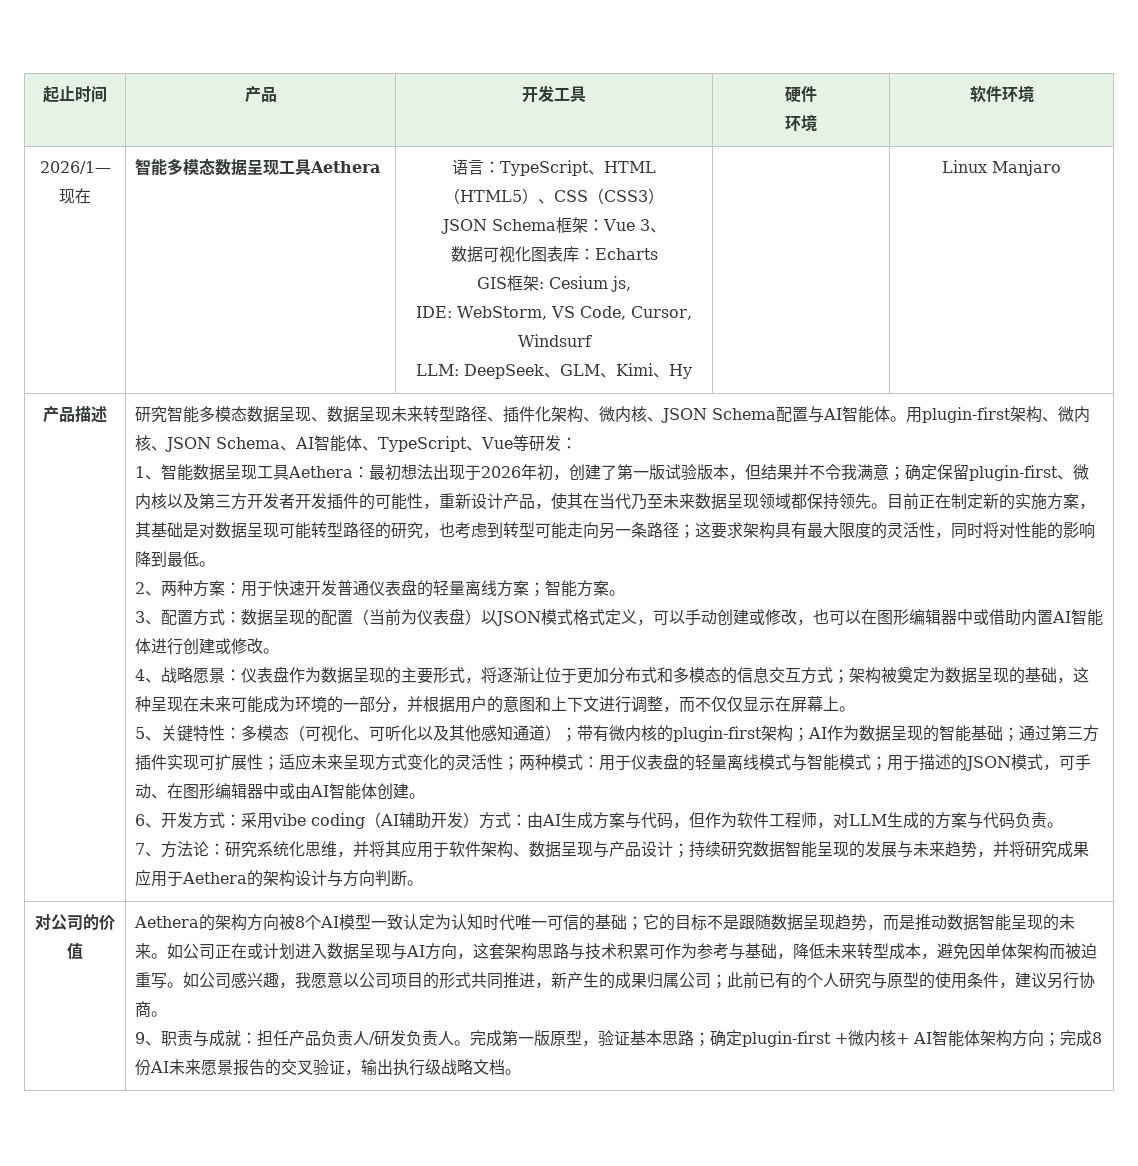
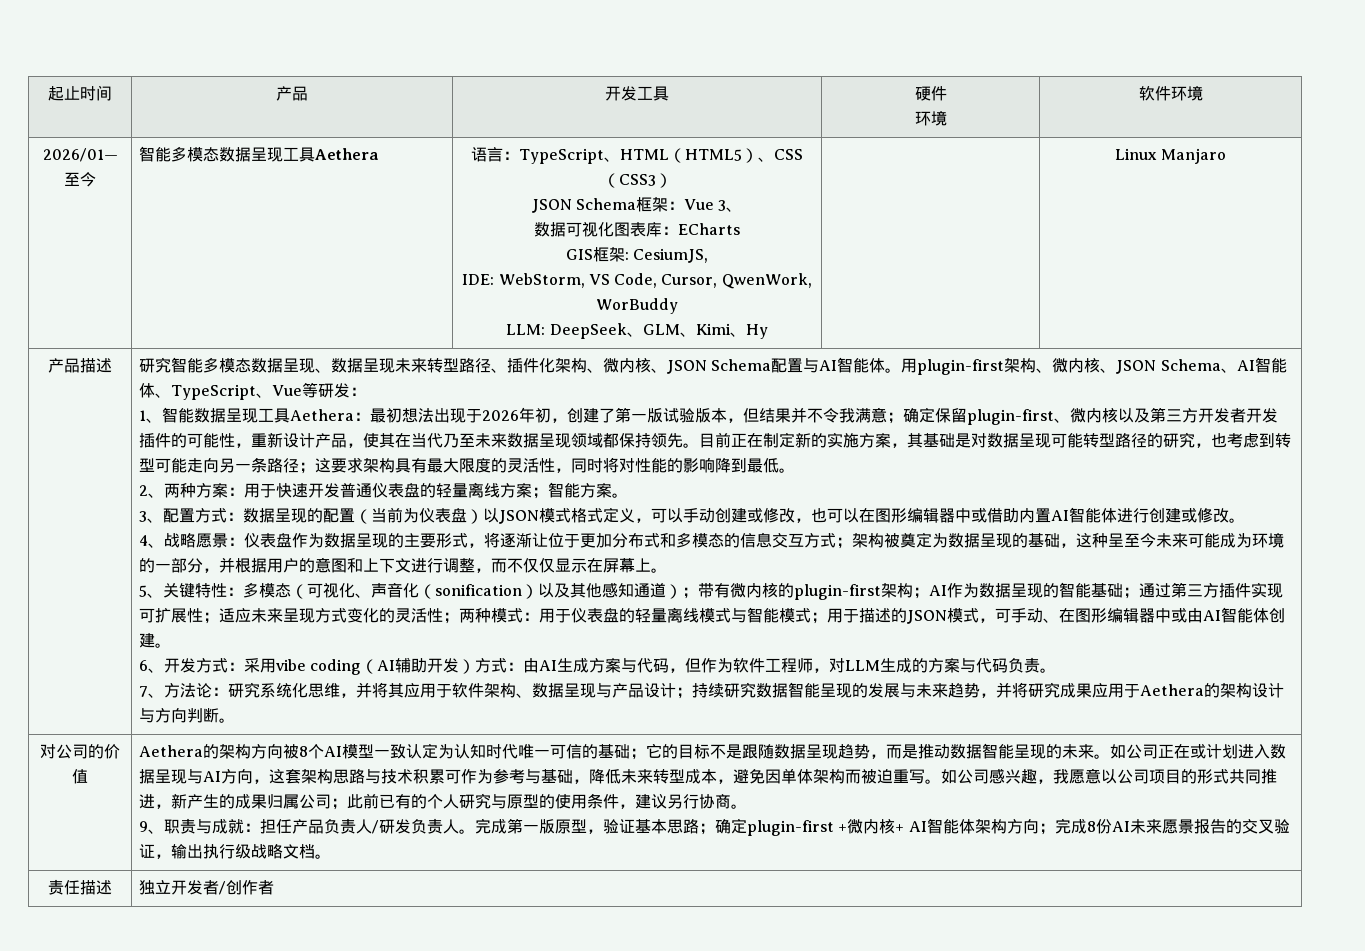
- 2026/1—现在
+ 2026/01—至今
- 数据可视化图表库：Echarts
+ 数据可视化图表库：ECharts
- GIS框架: Cesium js,
+ GIS框架: CesiumJS,
- IDE: WebStorm, VS Code, Cursor, Windsurf
+ IDE: WebStorm, VS Code, Cursor, QwenWork, WorBuddy
- 4、战略愿景：仪表盘作为数据呈现的主要形式，将逐渐让位于更加分布式和多模态的信息交互方式；架构被奠定为数据呈现的基础，这种呈现在未来可能成为环境的一部分，并根据用户的意图和上下文进行调整，而不仅仅显示在屏幕上。
+ 4、战略愿景：仪表盘作为数据呈现的主要形式，将逐渐让位于更加分布式和多模态的信息交互方式；架构被奠定为数据呈现的基础，这种呈至今未来可能成为环境的一部分，并根据用户的意图和上下文进行调整，而不仅仅显示在屏幕上。
- 多模态（可视化、可听化以及其他感知通道）；
+ 多模态（可视化、声音化（sonification）以及其他感知通道）；
+ 责任描述 | 独立开发者/创作者

